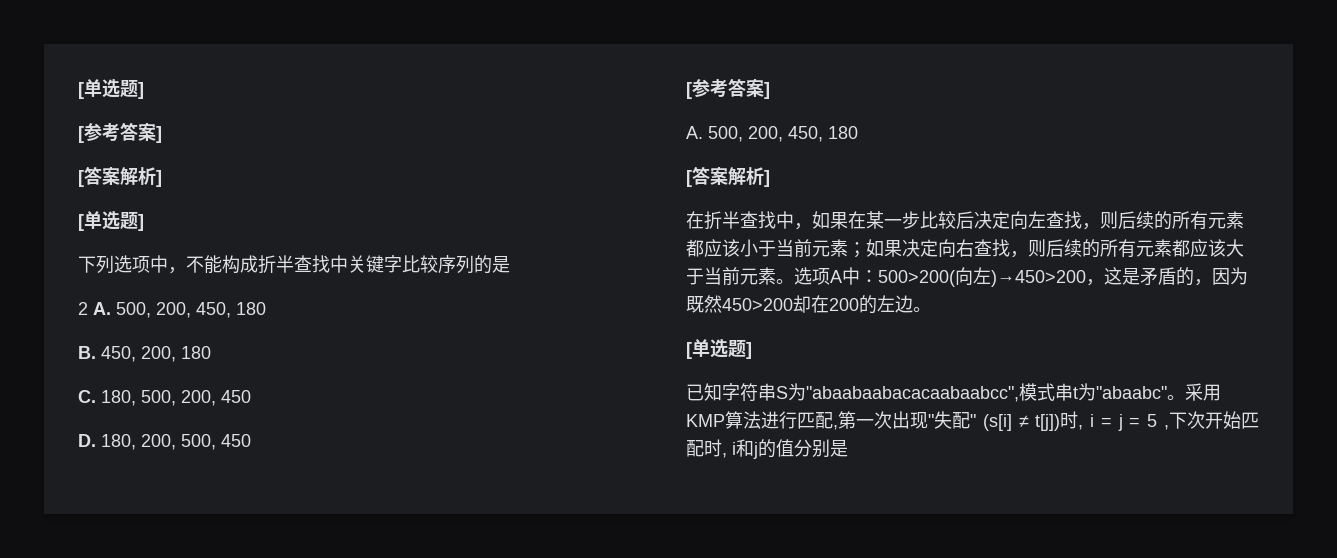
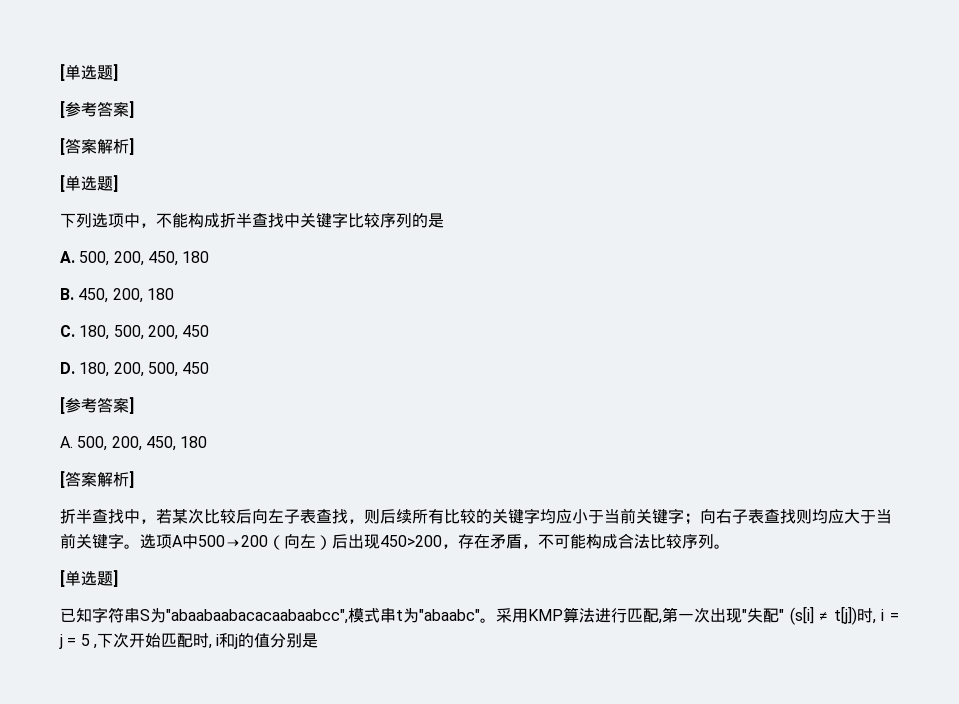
  下列选项中，不能构成折半查找中关键字比较序列的是
- 2 A. 500, 200, 450, 180
+ A. 500, 200, 450, 180
- 在折半查找中，如果在某一步比较后决定向左查找，则后续的所有元素都应该小于当前元素；如果决定向右查找，则后续的所有元素都应该大于当前元素。
+ 折半查找中，若某次比较后向左子表查找，则后续所有比较的关键字均应小于当前关键字；向右子表查找则均应大于当前关键字。
- 选项A中：500>200(向左)→450>200，这是矛盾的，因为既然450>200却在200的左边。
+ 选项A中500→200（向左）后出现450>200，存在矛盾，不可能构成合法比较序列。

